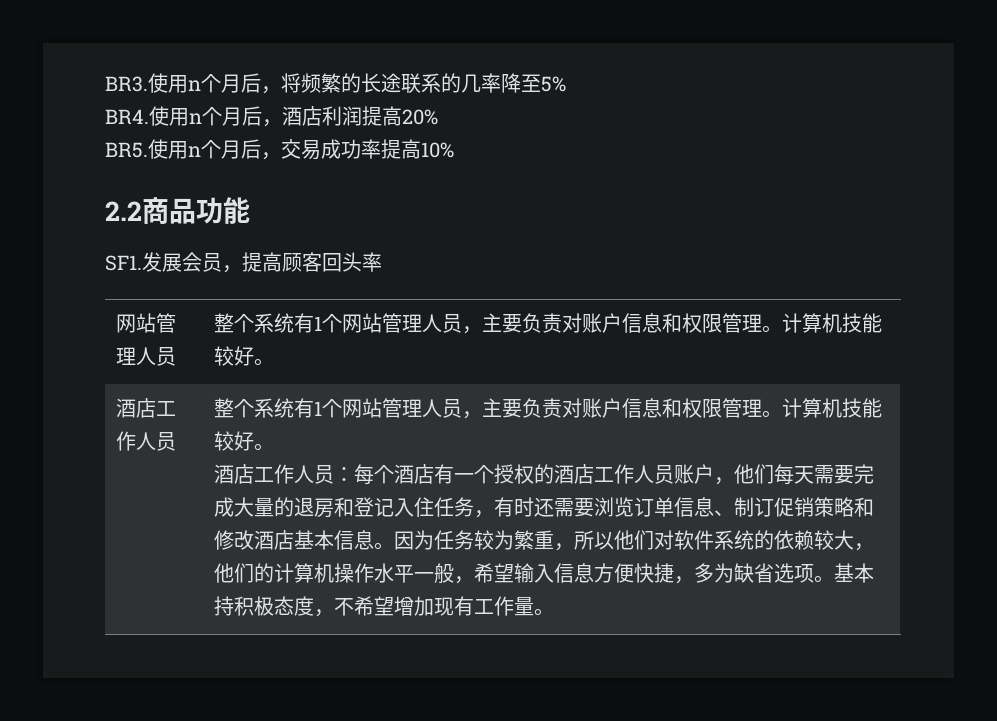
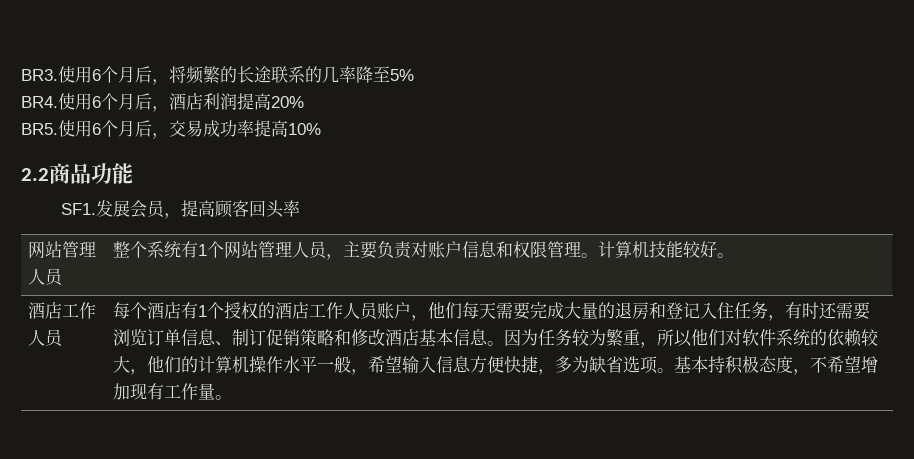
- BR3.使用n个月后，将频繁的长途联系的几率降至5%
+ BR3.使用6个月后，将频繁的长途联系的几率降至5%
- BR4.使用n个月后，酒店利润提高20%
+ BR4.使用6个月后，酒店利润提高20%
- BR5.使用n个月后，交易成功率提高10%
+ BR5.使用6个月后，交易成功率提高10%
- 酒店工作人员 | 整个系统有1个网站管理人员，主要负责对账户信息和权限管理。计算机技能较好。
- 酒店工作人员：每个酒店有一个授权的酒店工作人员账户，他们每天需要完成大量的退房和登记入住任务，有时还需要浏览订单信息、制订促销策略和修改酒店基本信息。
+ 酒店工作人员 | 每个酒店有1个授权的酒店工作人员账户，他们每天需要完成大量的退房和登记入住任务，有时还需要浏览订单信息、制订促销策略和修改酒店基本信息。

